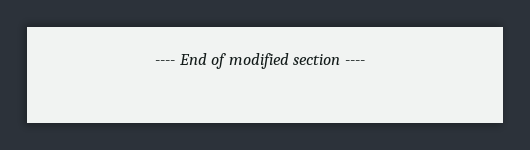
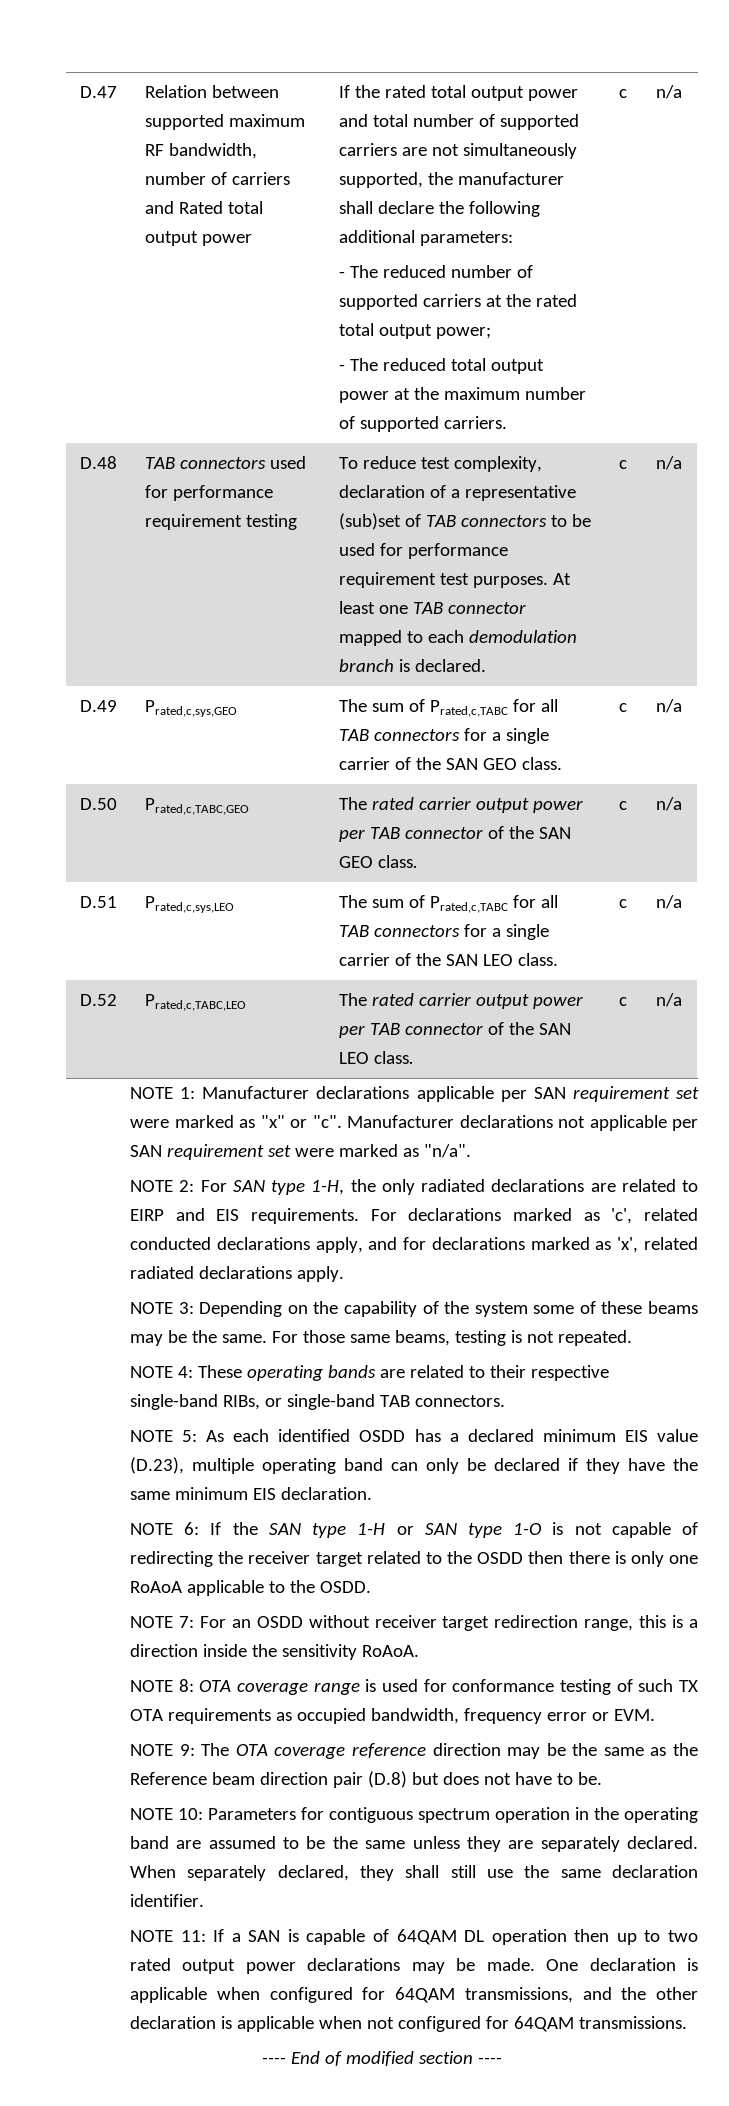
+ D.47 | Relation between supported maximum RF bandwidth, number of carriers and Rated total output power | If the rated total output power and total number of supported carriers are not simultaneously supported, the manufacturer shall declare the following additional parameters:
+ - The reduced number of supported carriers at the rated total output power;
+ - The reduced total output power at the maximum number of supported carriers. | c | n/a
+ D.48 | TAB connectors used for performance requirement testing | To reduce test complexity, declaration of a representative (sub)set of TAB connectors to be used for performance requirement test purposes. At least one TAB connector mapped to each demodulation branch is declared. | c | n/a
+ D.49 | Prated,c,sys,GEO | The sum of Prated,c,TABC for all TAB connectors for a single carrier of the SAN GEO class. | c | n/a
+ D.50 | Prated,c,TABC,GEO | The rated carrier output power per TAB connector of the SAN GEO class. | c | n/a
+ D.51 | Prated,c,sys,LEO | The sum of Prated,c,TABC for all TAB connectors for a single carrier of the SAN LEO class. | c | n/a
+ D.52 | Prated,c,TABC,LEO | The rated carrier output power per TAB connector of the SAN LEO class. | c | n/a
+ NOTE 1: Manufacturer declarations applicable per SAN requirement set were marked as "x" or "c". Manufacturer declarations not applicable per SAN requirement set were marked as "n/a".
+ NOTE 2: For SAN type 1-H, the only radiated declarations are related to EIRP and EIS requirements. For declarations marked as 'c', related conducted declarations apply, and for declarations marked as 'x', related radiated declarations apply.
+ NOTE 3: Depending on the capability of the system some of these beams may be the same. For those same beams, testing is not repeated.
+ NOTE 4: These operating bands are related to their respective single-band RIBs, or single-band TAB connectors.
+ NOTE 5: As each identified OSDD has a declared minimum EIS value (D.23), multiple operating band can only be declared if they have the same minimum EIS declaration.
+ NOTE 6: If the SAN type 1-H or SAN type 1-O is not capable of redirecting the receiver target related to the OSDD then there is only one RoAoA applicable to the OSDD.
+ NOTE 7: For an OSDD without receiver target redirection range, this is a direction inside the sensitivity RoAoA.
+ NOTE 8: OTA coverage range is used for conformance testing of such TX OTA requirements as occupied bandwidth, frequency error or EVM.
+ NOTE 9: The OTA coverage reference direction may be the same as the Reference beam direction pair (D.8) but does not have to be.
+ NOTE 10: Parameters for contiguous spectrum operation in the operating band are assumed to be the same unless they are separately declared. When separately declared, they shall still use the same declaration identifier.
+ NOTE 11: If a SAN is capable of 64QAM DL operation then up to two rated output power declarations may be made. One declaration is applicable when configured for 64QAM transmissions, and the other declaration is applicable when not configured for 64QAM transmissions.

